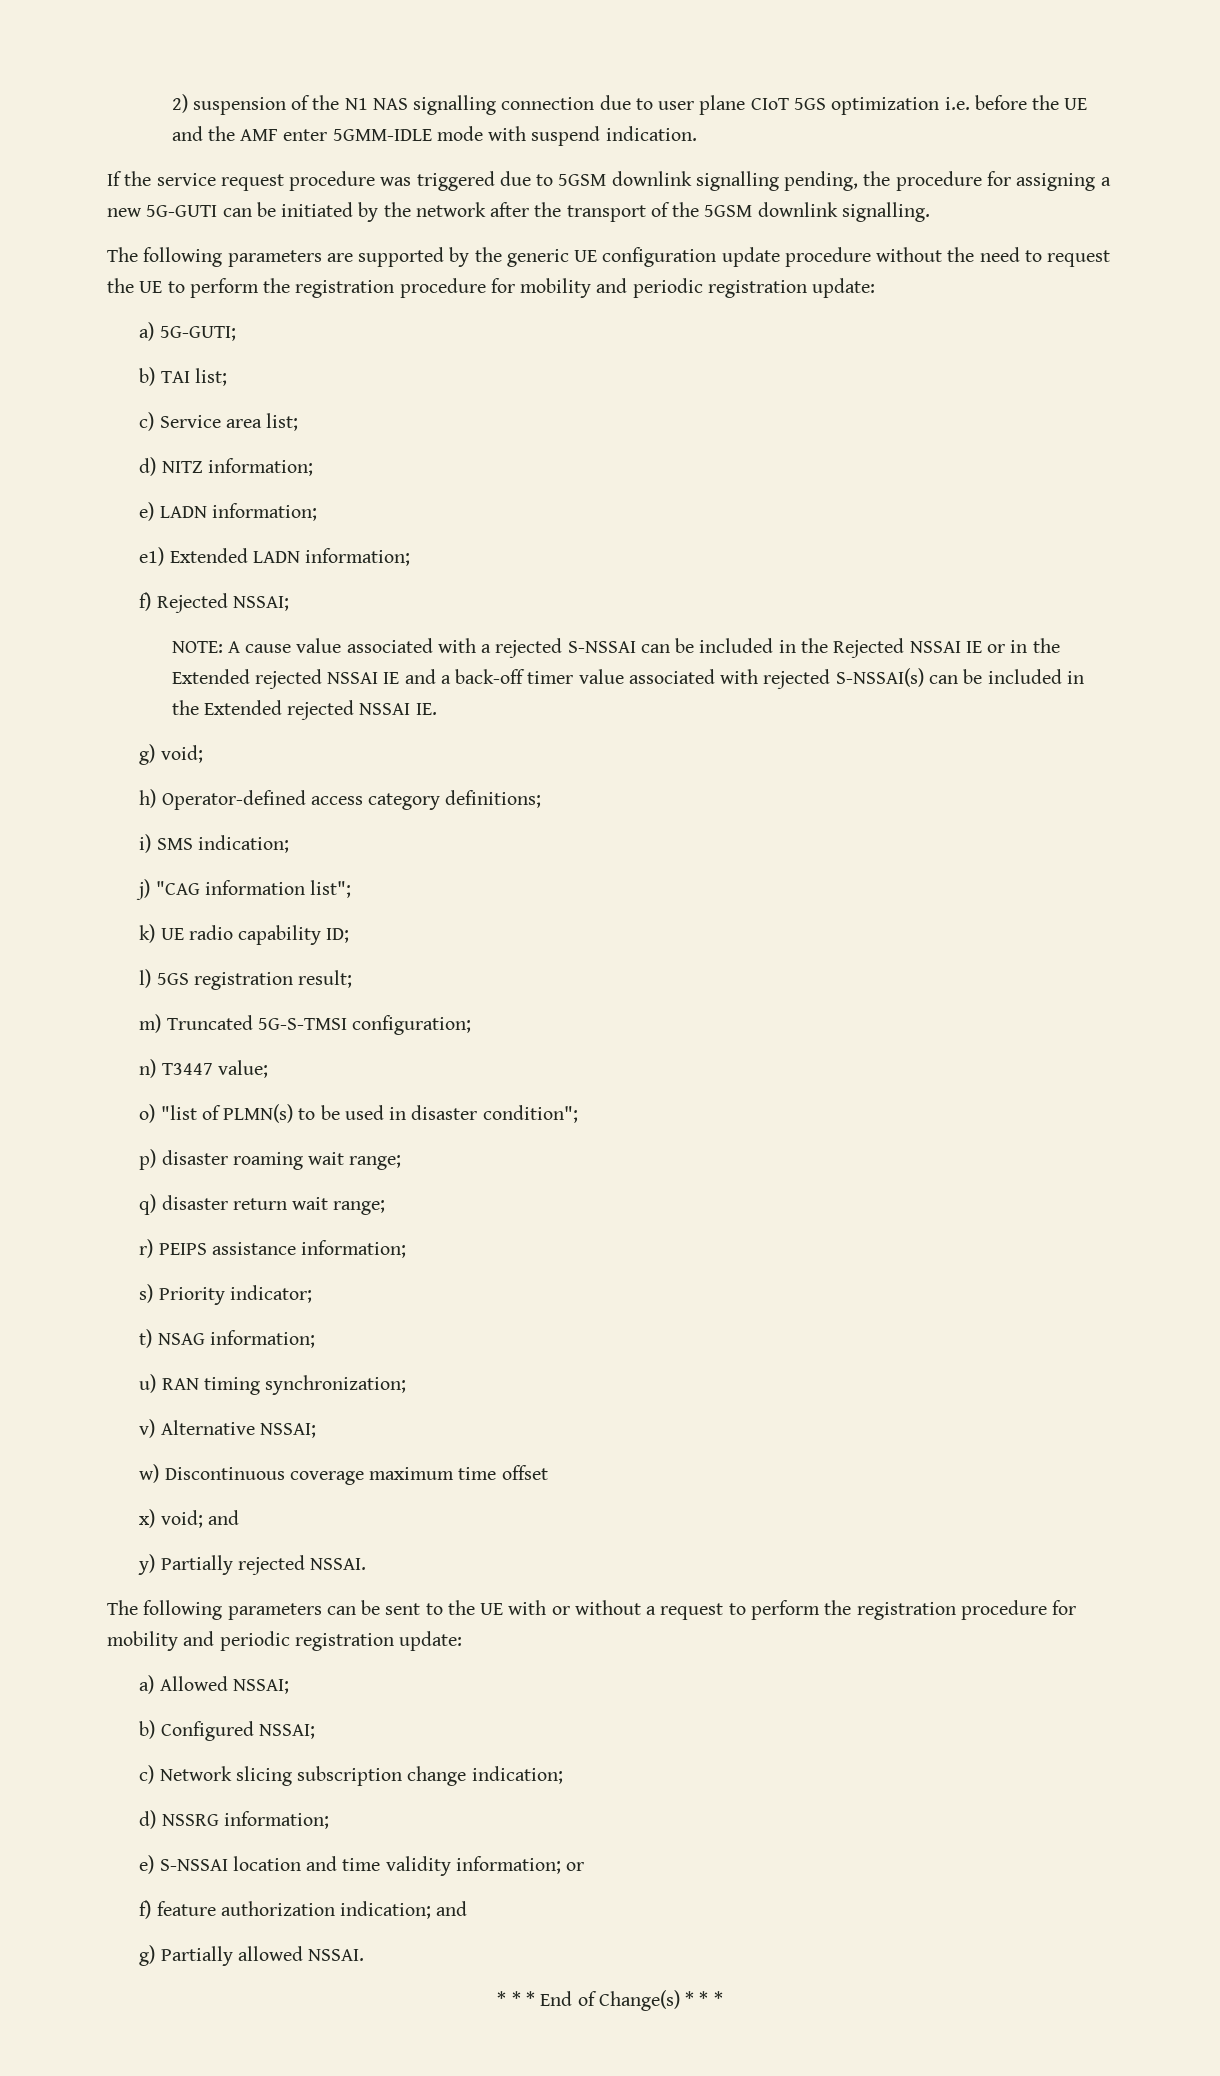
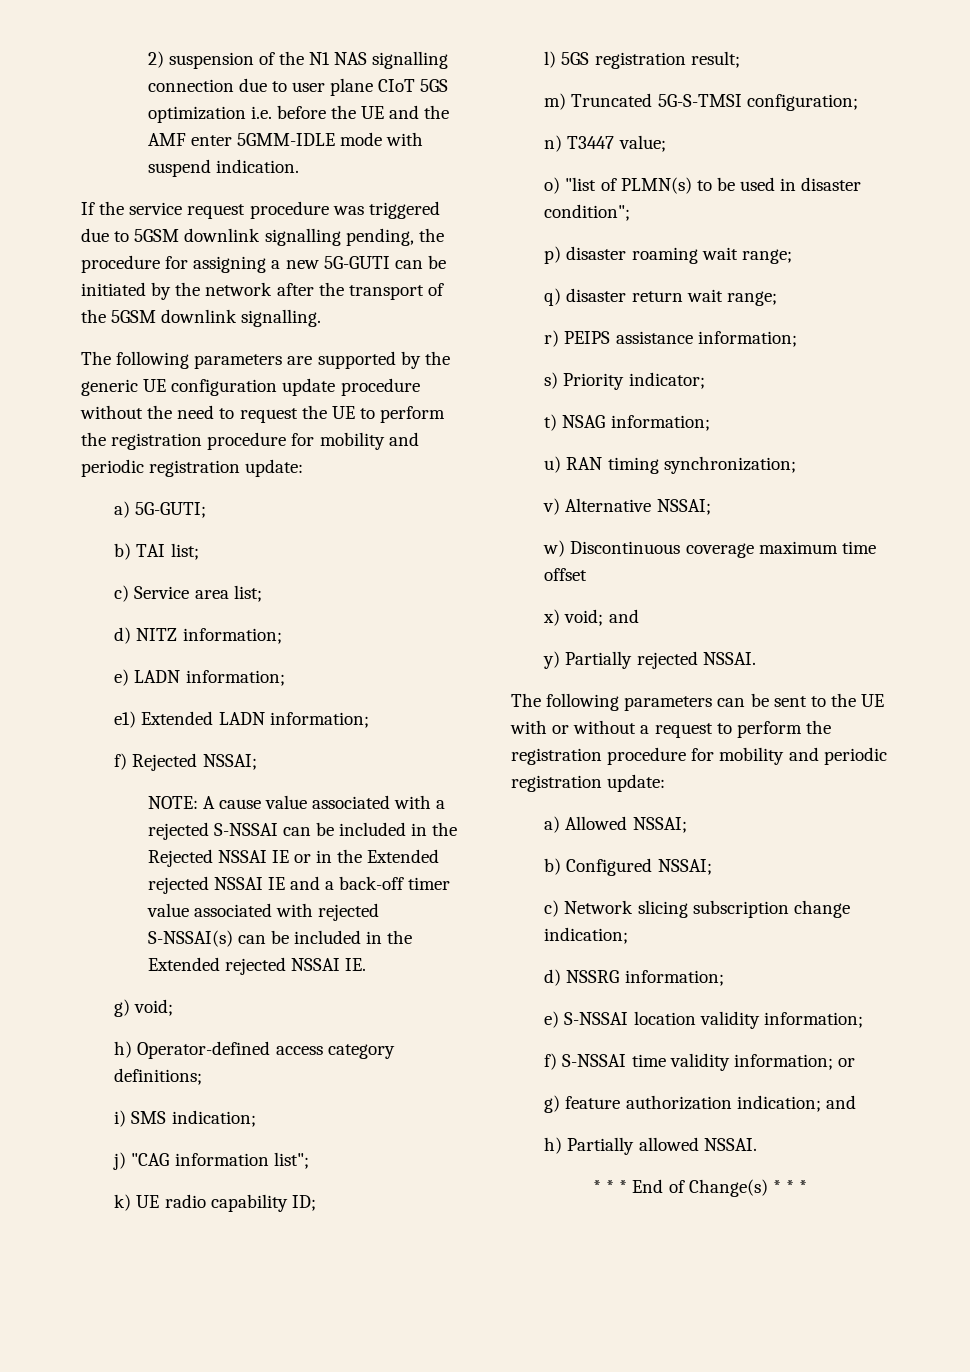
- e) S-NSSAI location and time validity information; or
+ e) S-NSSAI location validity information;
+ f) S-NSSAI time validity information; or
- f) feature authorization indication; and
+ g) feature authorization indication; and
- g) Partially allowed NSSAI.
+ h) Partially allowed NSSAI.

